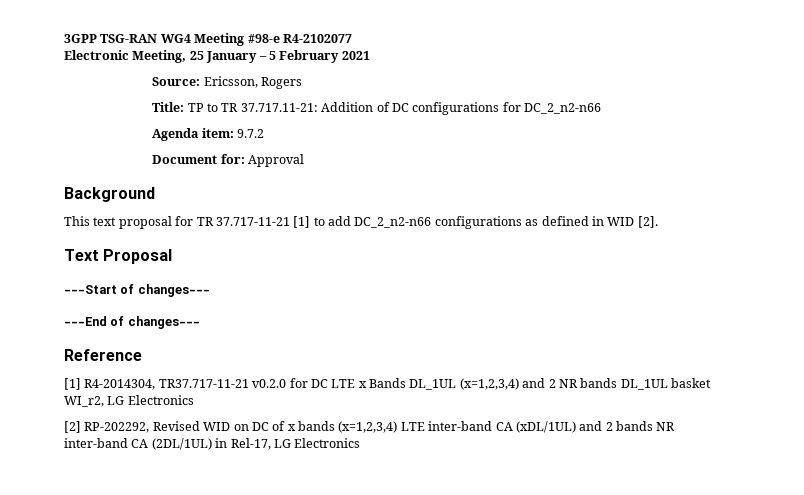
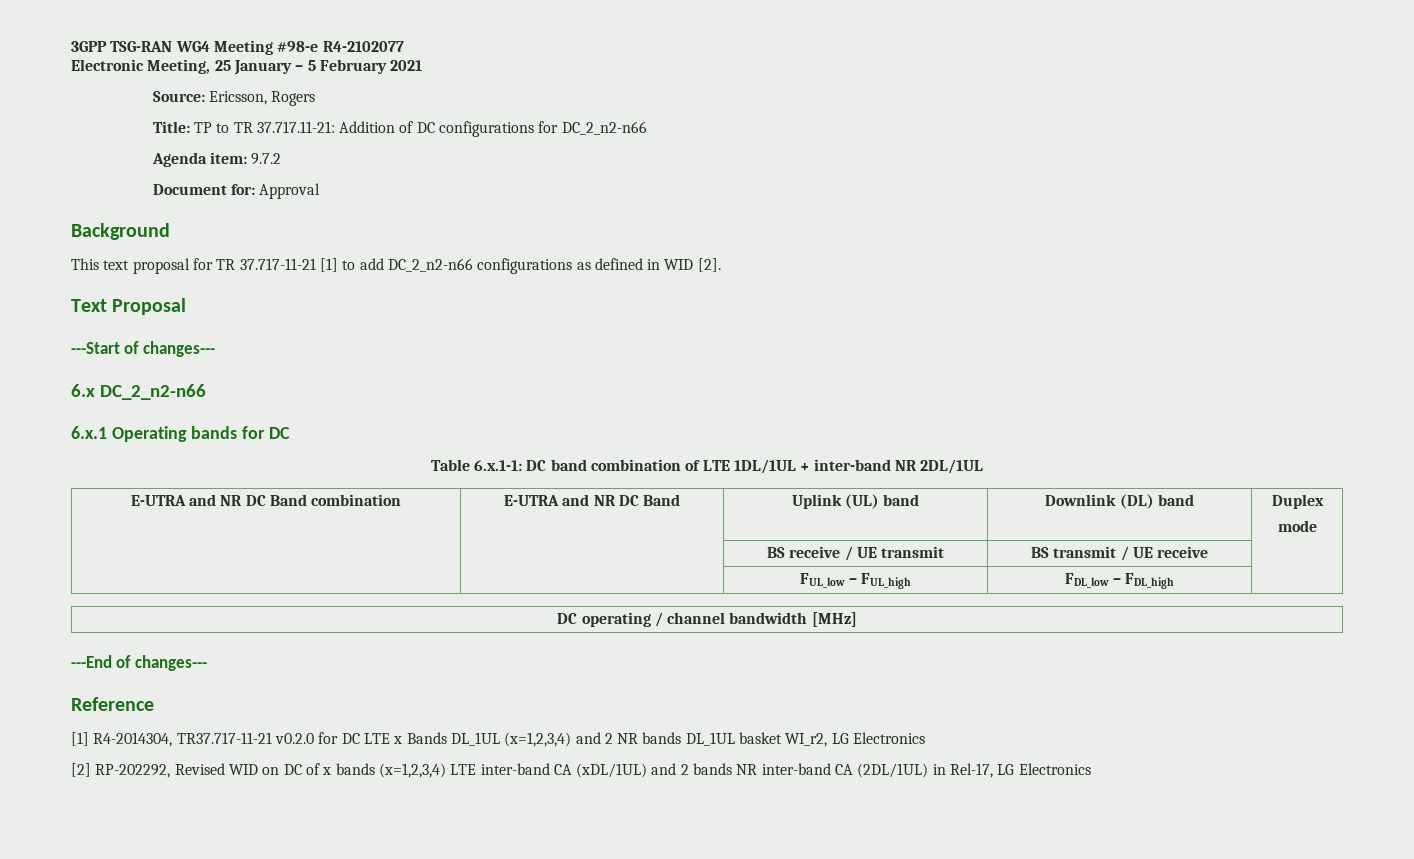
+ 6.x DC_2_n2-n66
+ 6.x.1 Operating bands for DC
+ Table 6.x.1-1: DC band combination of LTE 1DL/1UL + inter-band NR 2DL/1UL
+ E-UTRA and NR DC Band combination | E-UTRA and NR DC Band | Uplink (UL) band | Downlink (DL) band | Duplex
+ mode
+ | | BS receive / UE transmit | BS transmit / UE receive |
+ | | FUL_low – FUL_high | FDL_low – FDL_high |
+ DC operating / channel bandwidth [MHz]

